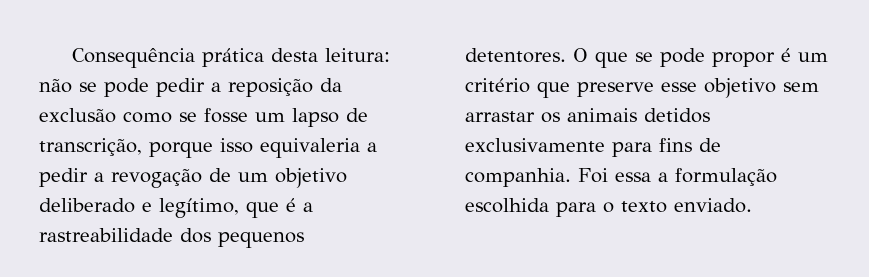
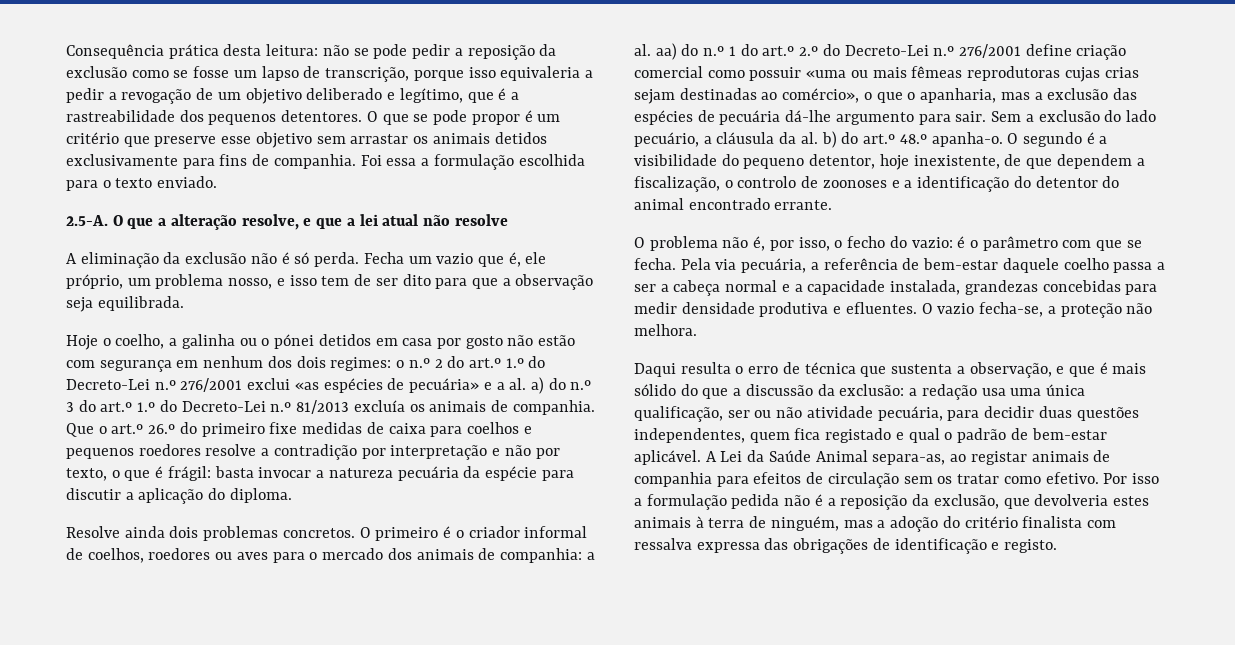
+ 2.5-A. O que a alteração resolve, e que a lei atual não resolve
+ A eliminação da exclusão não é só perda. Fecha um vazio que é, ele próprio, um problema nosso, e isso tem de ser dito para que a observação seja equilibrada.
+ Hoje o coelho, a galinha ou o pónei detidos em casa por gosto não estão com segurança em nenhum dos dois regimes: o n.º 2 do art.º 1.º do Decreto-Lei n.º 276/2001 exclui «as espécies de pecuária» e a al. a) do n.º 3 do art.º 1.º do Decreto-Lei n.º 81/2013 excluía os animais de companhia. Que o art.º 26.º do primeiro fixe medidas de caixa para coelhos e pequenos roedores resolve a contradição por interpretação e não por texto, o que é frágil: basta invocar a natureza pecuária da espécie para discutir a aplicação do diploma.
+ Resolve ainda dois problemas concretos. O primeiro é o criador informal de coelhos, roedores ou aves para o mercado dos animais de companhia: a al. aa) do n.º 1 do art.º 2.º do Decreto-Lei n.º 276/2001 define criação comercial como possuir «uma ou mais fêmeas reprodutoras cujas crias sejam destinadas ao comércio», o que o apanharia, mas a exclusão das espécies de pecuária dá-lhe argumento para sair. Sem a exclusão do lado pecuário, a cláusula da al. b) do art.º 48.º apanha-o. O segundo é a visibilidade do pequeno detentor, hoje inexistente, de que dependem a fiscalização, o controlo de zoonoses e a identificação do detentor do animal encontrado errante.
+ O problema não é, por isso, o fecho do vazio: é o parâmetro com que se fecha. Pela via pecuária, a referência de bem-estar daquele coelho passa a ser a cabeça normal e a capacidade instalada, grandezas concebidas para medir densidade produtiva e efluentes. O vazio fecha-se, a proteção não melhora.
+ Daqui resulta o erro de técnica que sustenta a observação, e que é mais sólido do que a discussão da exclusão: a redação usa uma única qualificação, ser ou não atividade pecuária, para decidir duas questões independentes, quem fica registado e qual o padrão de bem-estar aplicável. A Lei da Saúde Animal separa-as, ao registar animais de companhia para efeitos de circulação sem os tratar como efetivo. Por isso a formulação pedida não é a reposição da exclusão, que devolveria estes animais à terra de ninguém, mas a adoção do critério finalista com ressalva expressa das obrigações de identificação e registo.

